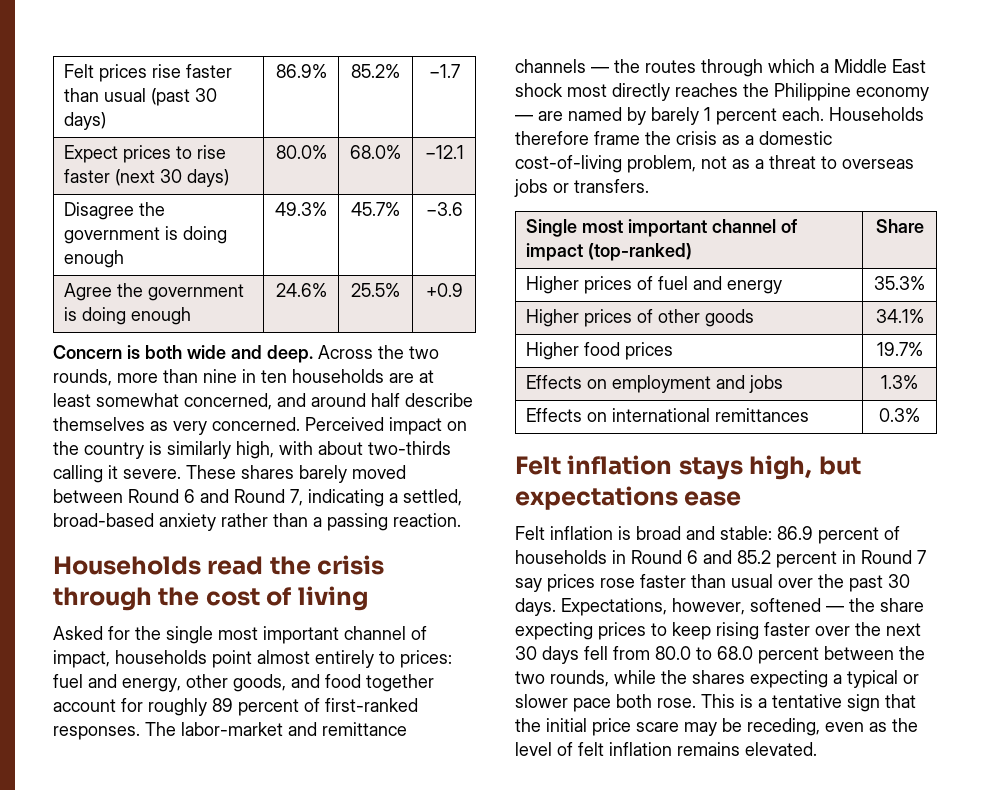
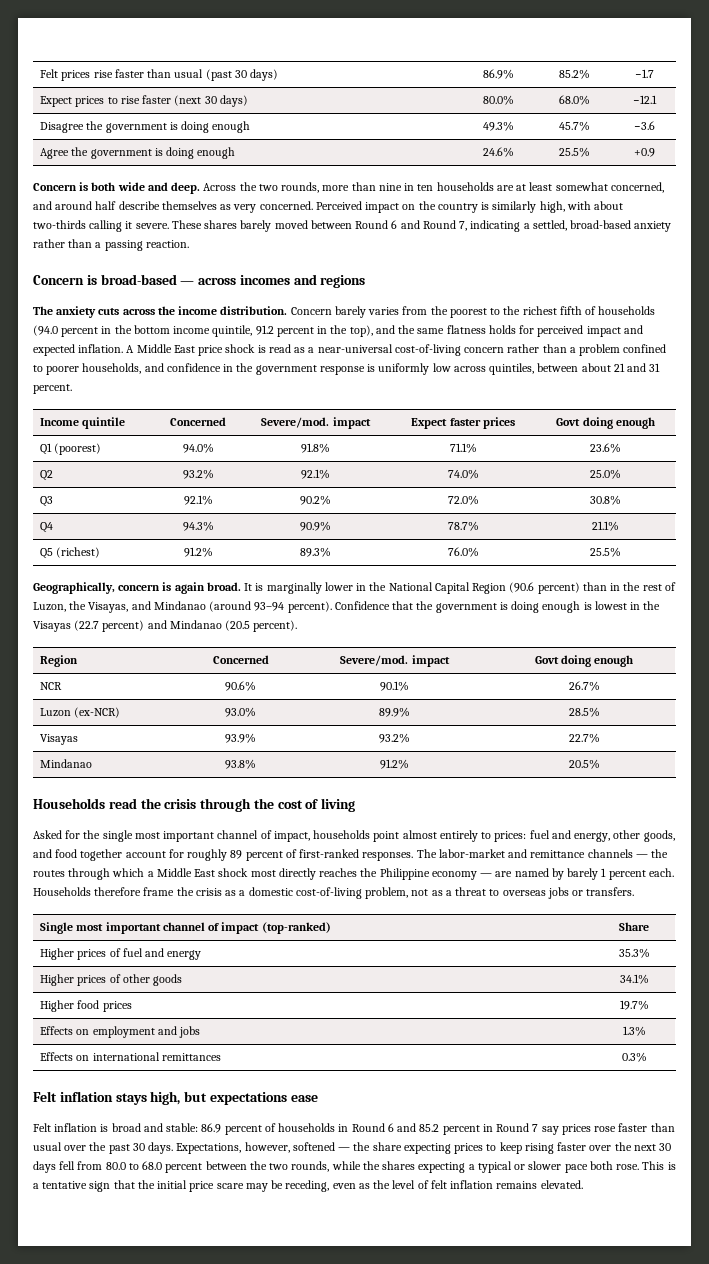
+ Concern is broad-based — across incomes and regions
+ The anxiety cuts across the income distribution. Concern barely varies from the poorest to the richest fifth of households (94.0 percent in the bottom income quintile, 91.2 percent in the top), and the same flatness holds for perceived impact and expected inflation. A Middle East price shock is read as a near-universal cost-of-living concern rather than a problem confined to poorer households, and confidence in the government response is uniformly low across quintiles, between about 21 and 31 percent.
+ Income quintile | Concerned | Severe/mod. impact | Expect faster prices | Govt doing enough
+ Q1 (poorest) | 94.0% | 91.8% | 71.1% | 23.6%
+ Q2 | 93.2% | 92.1% | 74.0% | 25.0%
+ Q3 | 92.1% | 90.2% | 72.0% | 30.8%
+ Q4 | 94.3% | 90.9% | 78.7% | 21.1%
+ Q5 (richest) | 91.2% | 89.3% | 76.0% | 25.5%
+ Geographically, concern is again broad. It is marginally lower in the National Capital Region (90.6 percent) than in the rest of Luzon, the Visayas, and Mindanao (around 93–94 percent). Confidence that the government is doing enough is lowest in the Visayas (22.7 percent) and Mindanao (20.5 percent).
+ Region | Concerned | Severe/mod. impact | Govt doing enough
+ NCR | 90.6% | 90.1% | 26.7%
+ Luzon (ex-NCR) | 93.0% | 89.9% | 28.5%
+ Visayas | 93.9% | 93.2% | 22.7%
+ Mindanao | 93.8% | 91.2% | 20.5%

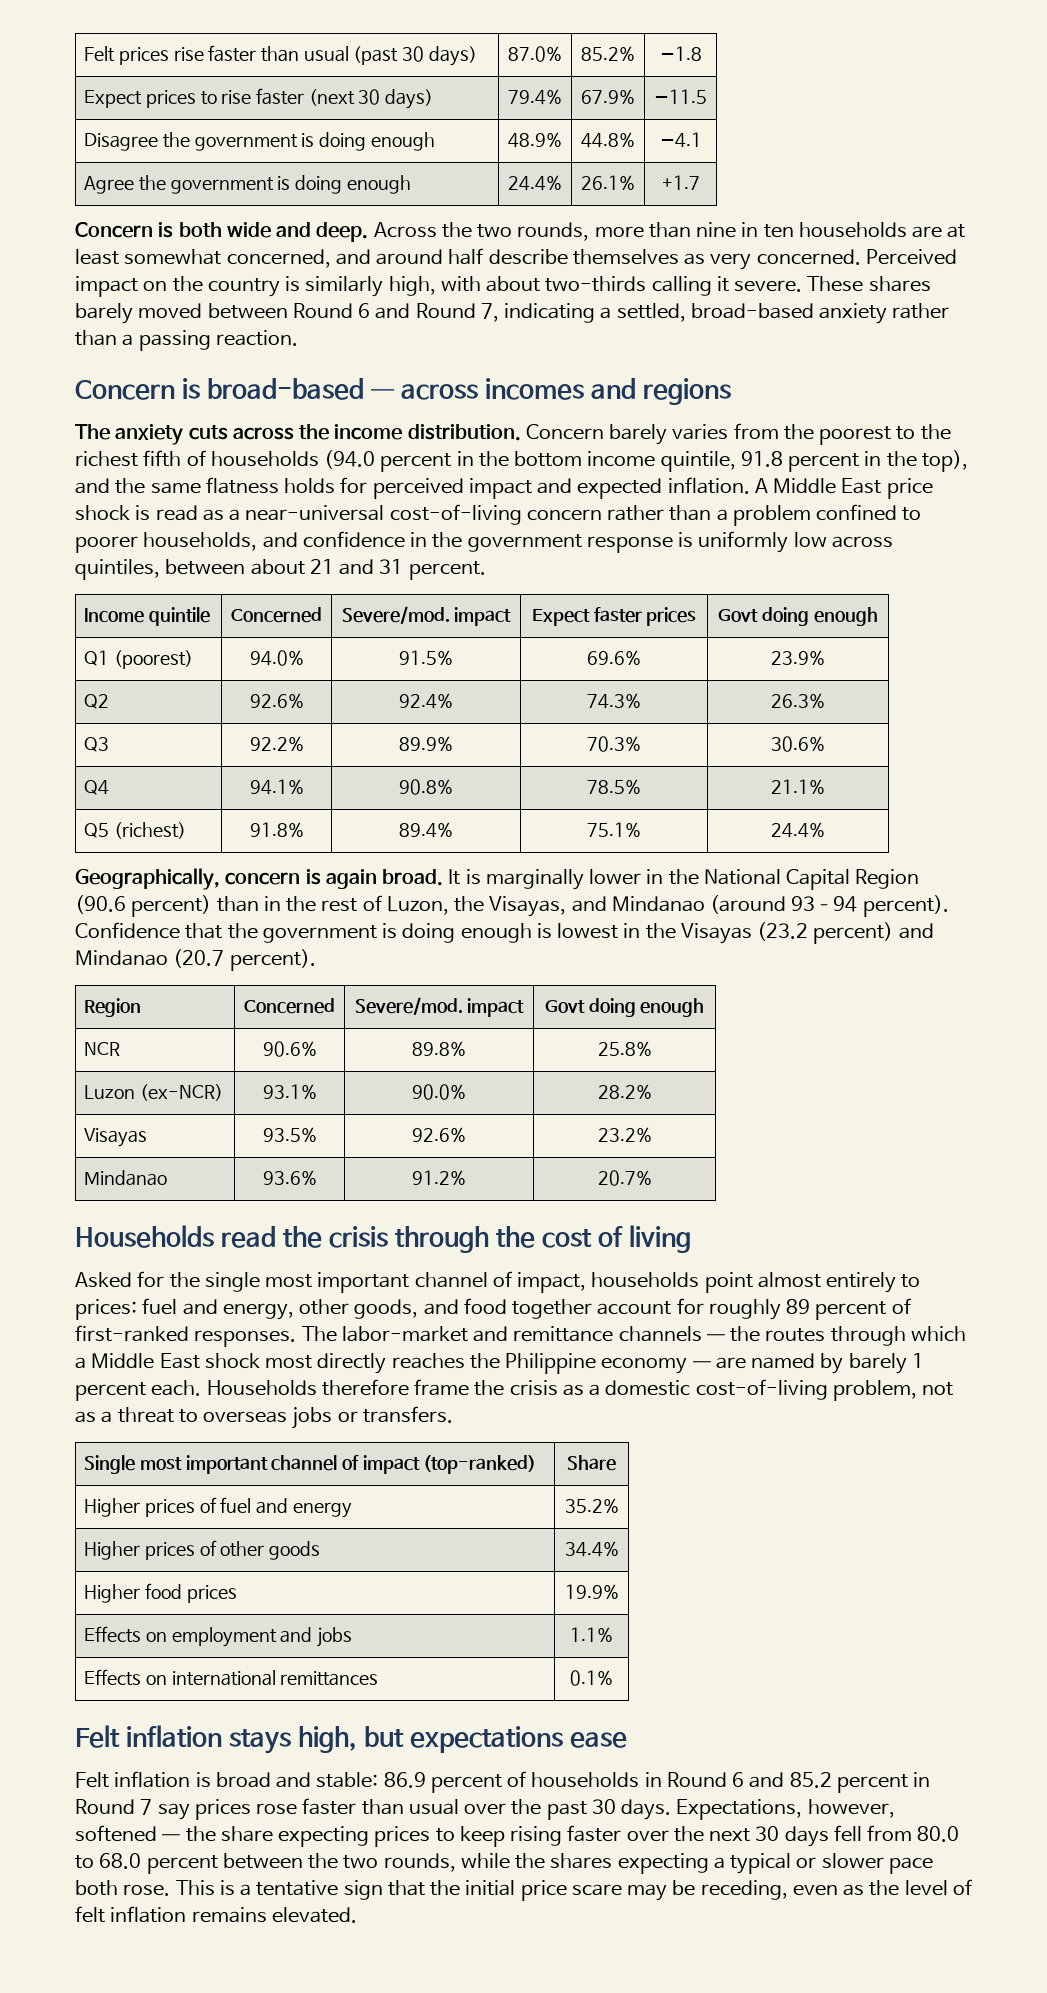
- Felt prices rise faster than usual (past 30 days) | 86.9% | 85.2% | −1.7
+ Felt prices rise faster than usual (past 30 days) | 87.0% | 85.2% | −1.8
- Expect prices to rise faster (next 30 days) | 80.0% | 68.0% | −12.1
+ Expect prices to rise faster (next 30 days) | 79.4% | 67.9% | −11.5
- Disagree the government is doing enough | 49.3% | 45.7% | −3.6
+ Disagree the government is doing enough | 48.9% | 44.8% | −4.1
- Agree the government is doing enough | 24.6% | 25.5% | +0.9
+ Agree the government is doing enough | 24.4% | 26.1% | +1.7
- Concern barely varies from the poorest to the richest fifth of households (94.0 percent in the bottom income quintile, 91.2 percent in the top), and the same flatness holds for perceived impact and expected inflation.
+ Concern barely varies from the poorest to the richest fifth of households (94.0 percent in the bottom income quintile, 91.8 percent in the top), and the same flatness holds for perceived impact and expected inflation.
- Q1 (poorest) | 94.0% | 91.8% | 71.1% | 23.6%
- Q2 | 93.2% | 92.1% | 74.0% | 25.0%
- Q3 | 92.1% | 90.2% | 72.0% | 30.8%
- Q4 | 94.3% | 90.9% | 78.7% | 21.1%
+ Q1 (poorest) | 94.0% | 91.5% | 69.6% | 23.9%
+ Q2 | 92.6% | 92.4% | 74.3% | 26.3%
+ Q3 | 92.2% | 89.9% | 70.3% | 30.6%
+ Q4 | 94.1% | 90.8% | 78.5% | 21.1%
- Q5 (richest) | 91.2% | 89.3% | 76.0% | 25.5%
+ Q5 (richest) | 91.8% | 89.4% | 75.1% | 24.4%
- Confidence that the government is doing enough is lowest in the Visayas (22.7 percent) and Mindanao (20.5 percent).
+ Confidence that the government is doing enough is lowest in the Visayas (23.2 percent) and Mindanao (20.7 percent).
- NCR | 90.6% | 90.1% | 26.7%
+ NCR | 90.6% | 89.8% | 25.8%
- Luzon (ex-NCR) | 93.0% | 89.9% | 28.5%
- Visayas | 93.9% | 93.2% | 22.7%
+ Luzon (ex-NCR) | 93.1% | 90.0% | 28.2%
+ Visayas | 93.5% | 92.6% | 23.2%
- Mindanao | 93.8% | 91.2% | 20.5%
+ Mindanao | 93.6% | 91.2% | 20.7%
- Higher prices of fuel and energy | 35.3%
+ Higher prices of fuel and energy | 35.2%
- Higher prices of other goods | 34.1%
+ Higher prices of other goods | 34.4%
- Higher food prices | 19.7%
+ Higher food prices | 19.9%
- Effects on employment and jobs | 1.3%
+ Effects on employment and jobs | 1.1%
- Effects on international remittances | 0.3%
+ Effects on international remittances | 0.1%

